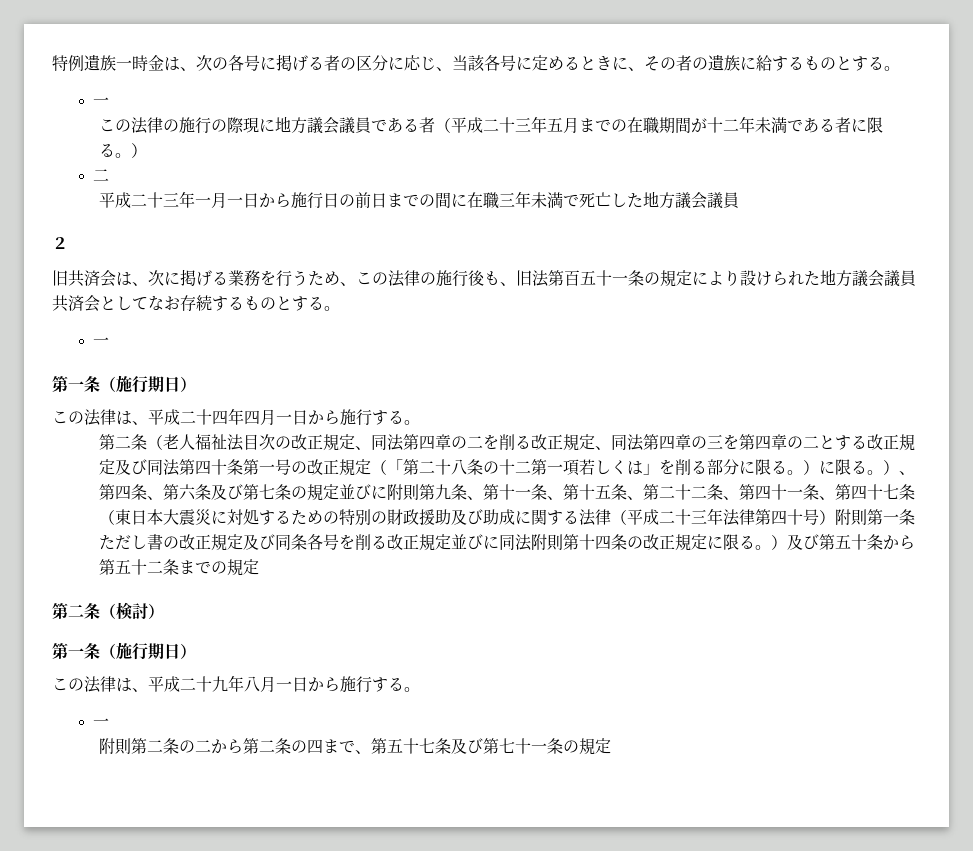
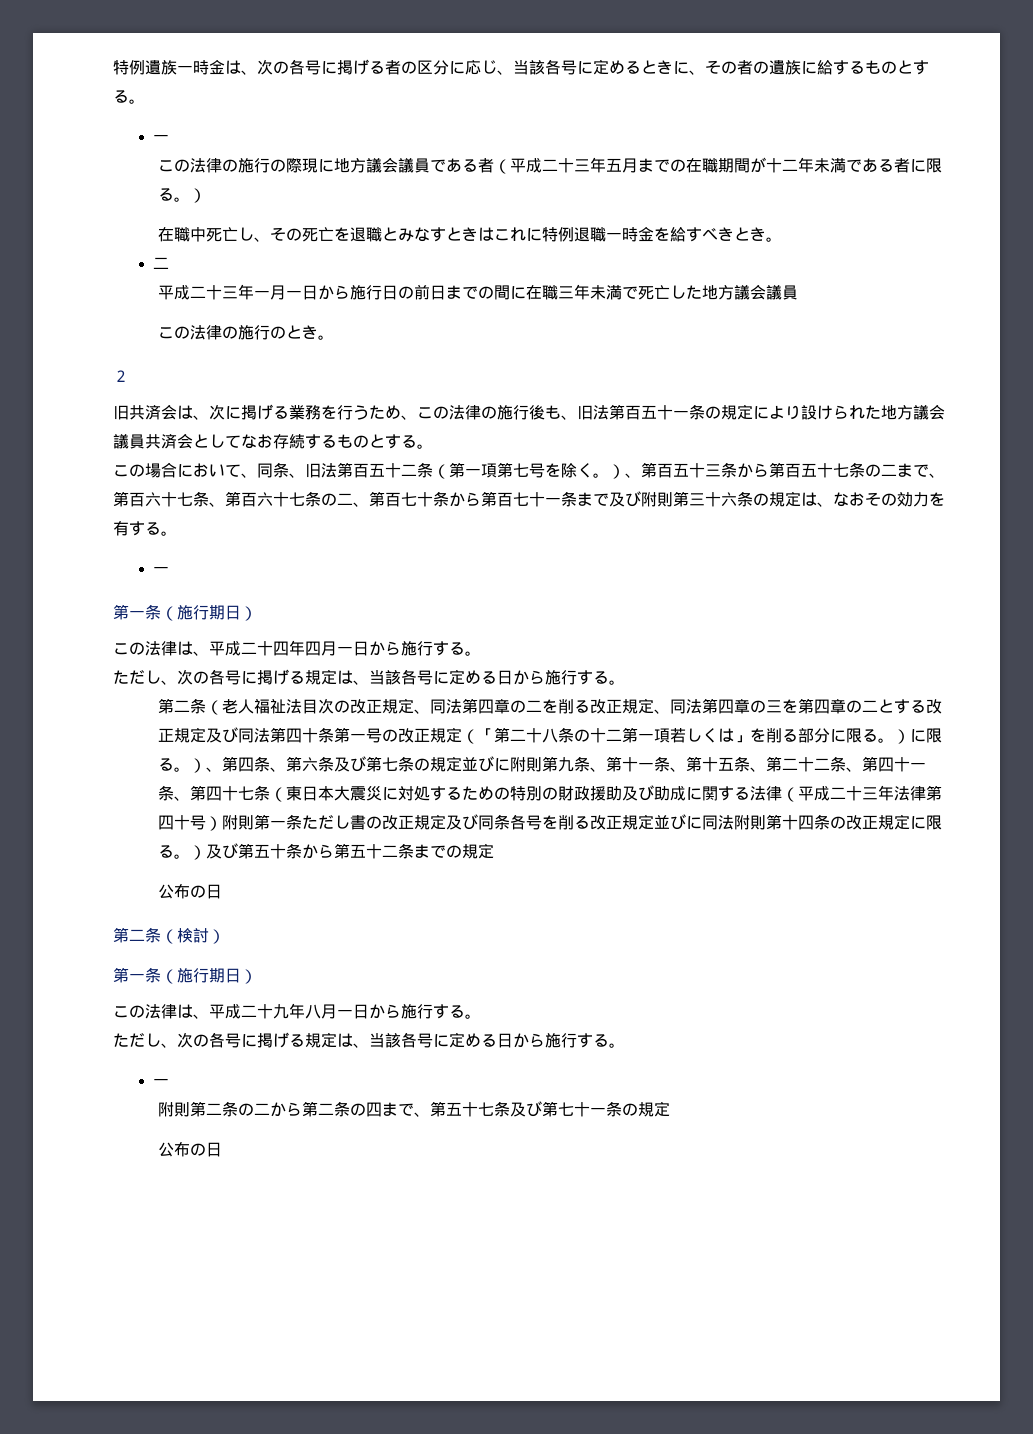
+ 在職中死亡し、その死亡を退職とみなすときはこれに特例退職一時金を給すべきとき。
+ この法律の施行のとき。
+ この場合において、同条、旧法第百五十二条（第一項第七号を除く。）、第百五十三条から第百五十七条の二まで、第百六十七条、第百六十七条の二、第百七十条から第百七十一条まで及び附則第三十六条の規定は、なおその効力を有する。
  この法律は、平成二十四年四月一日から施行する。
+ ただし、次の各号に掲げる規定は、当該各号に定める日から施行する。
  第二条（老人福祉法目次の改正規定、同法第四章の二を削る改正規定、同法第四章の三を第四章の二とする改正規定及び同法第四十条第一号の改正規定（「第二十八条の十二第一項若しくは」を削る部分に限る。）に限る。）、第四条、第六条及び第七条の規定並びに附則第九条、第十一条、第十五条、第二十二条、第四十一条、第四十七条（東日本大震災に対処するための特別の財政援助及び助成に関する法律（平成二十三年法律第四十号）附則第一条ただし書の改正規定及び同条各号を削る改正規定並びに同法附則第十四条の改正規定に限る。）及び第五十条から第五十二条までの規定
+ 公布の日
  この法律は、平成二十九年八月一日から施行する。
+ ただし、次の各号に掲げる規定は、当該各号に定める日から施行する。
  附則第二条の二から第二条の四まで、第五十七条及び第七十一条の規定
+ 公布の日

